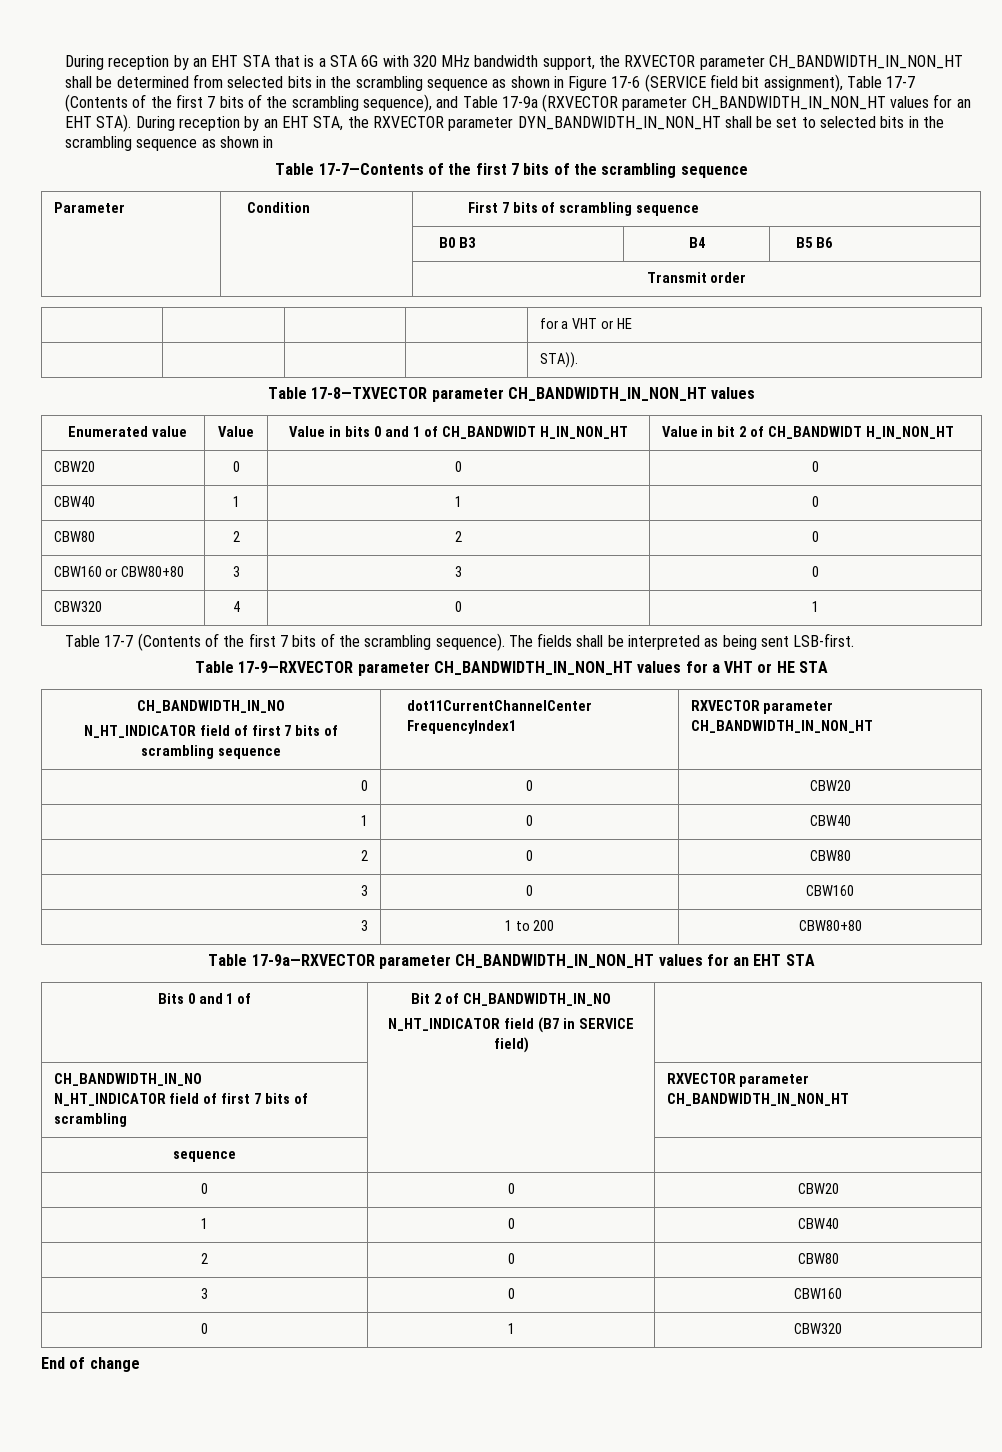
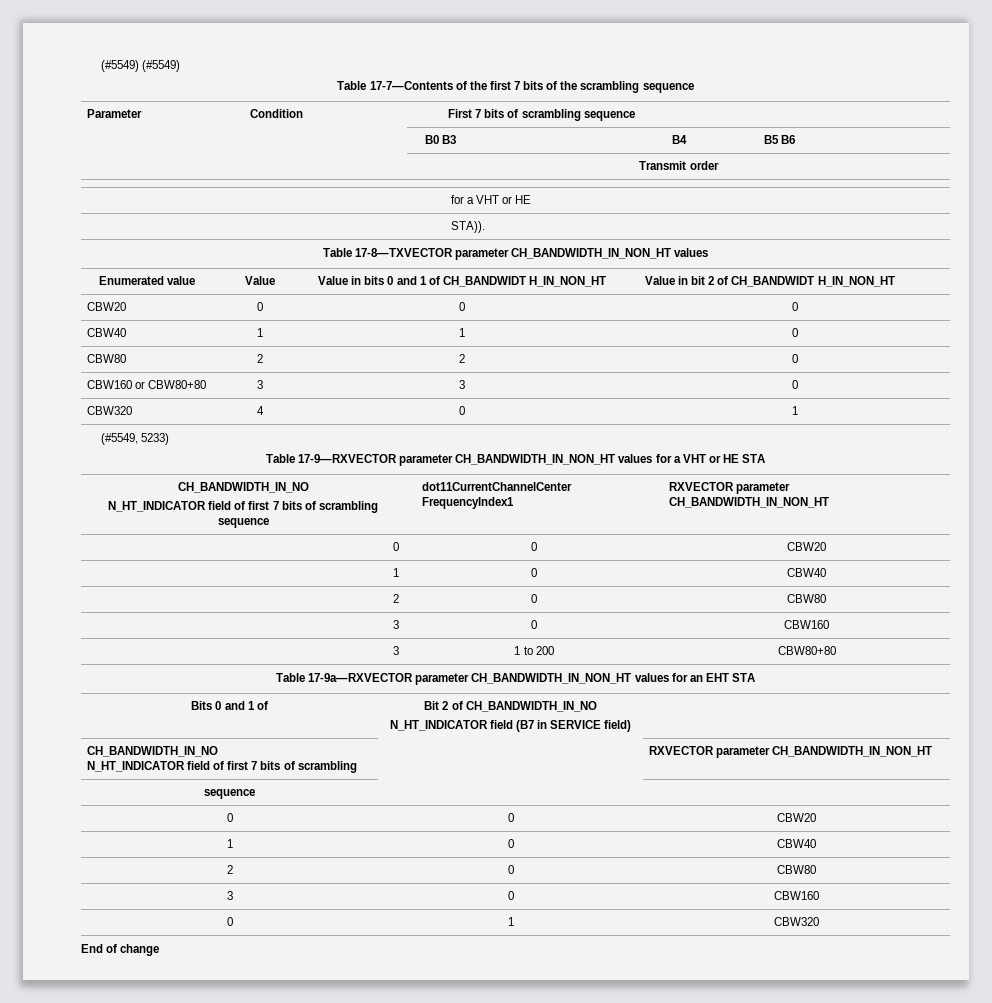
- During reception by an EHT STA that is a STA 6G with 320 MHz bandwidth support, the RXVECTOR parameter CH_BANDWIDTH_IN_NON_HT shall be determined from selected bits in the scrambling sequence as shown in Figure 17-6 (SERVICE field bit assignment), Table 17-7 (Contents of the first 7 bits of the scrambling sequence), and Table 17-9a (RXVECTOR parameter CH_BANDWIDTH_IN_NON_HT values for an EHT STA). During reception by an EHT STA, the RXVECTOR parameter DYN_BANDWIDTH_IN_NON_HT shall be set to selected bits in the scrambling sequence as shown in
+ (#5549) (#5549)
- Table 17-7 (Contents of the first 7 bits of the scrambling sequence). The fields shall be interpreted as being sent LSB-first.
+ (#5549, 5233)

